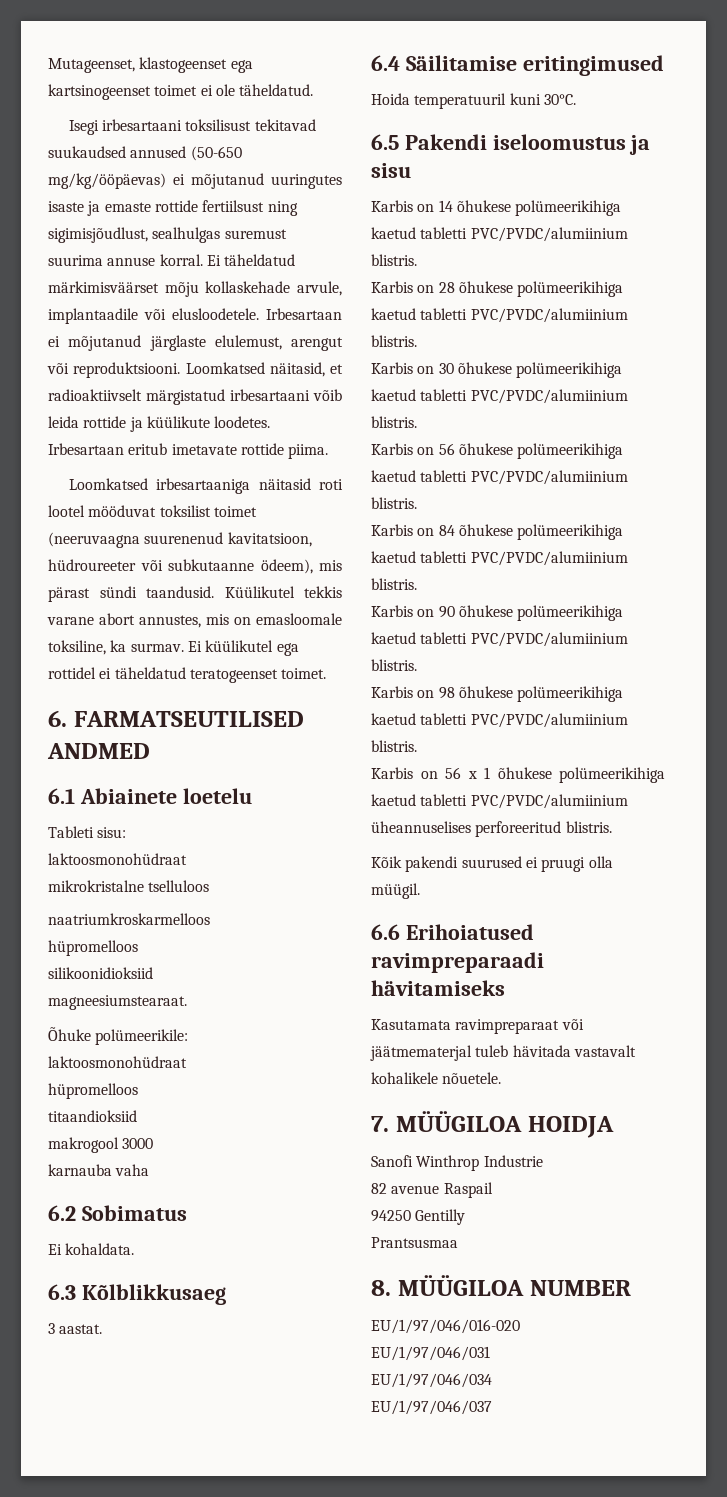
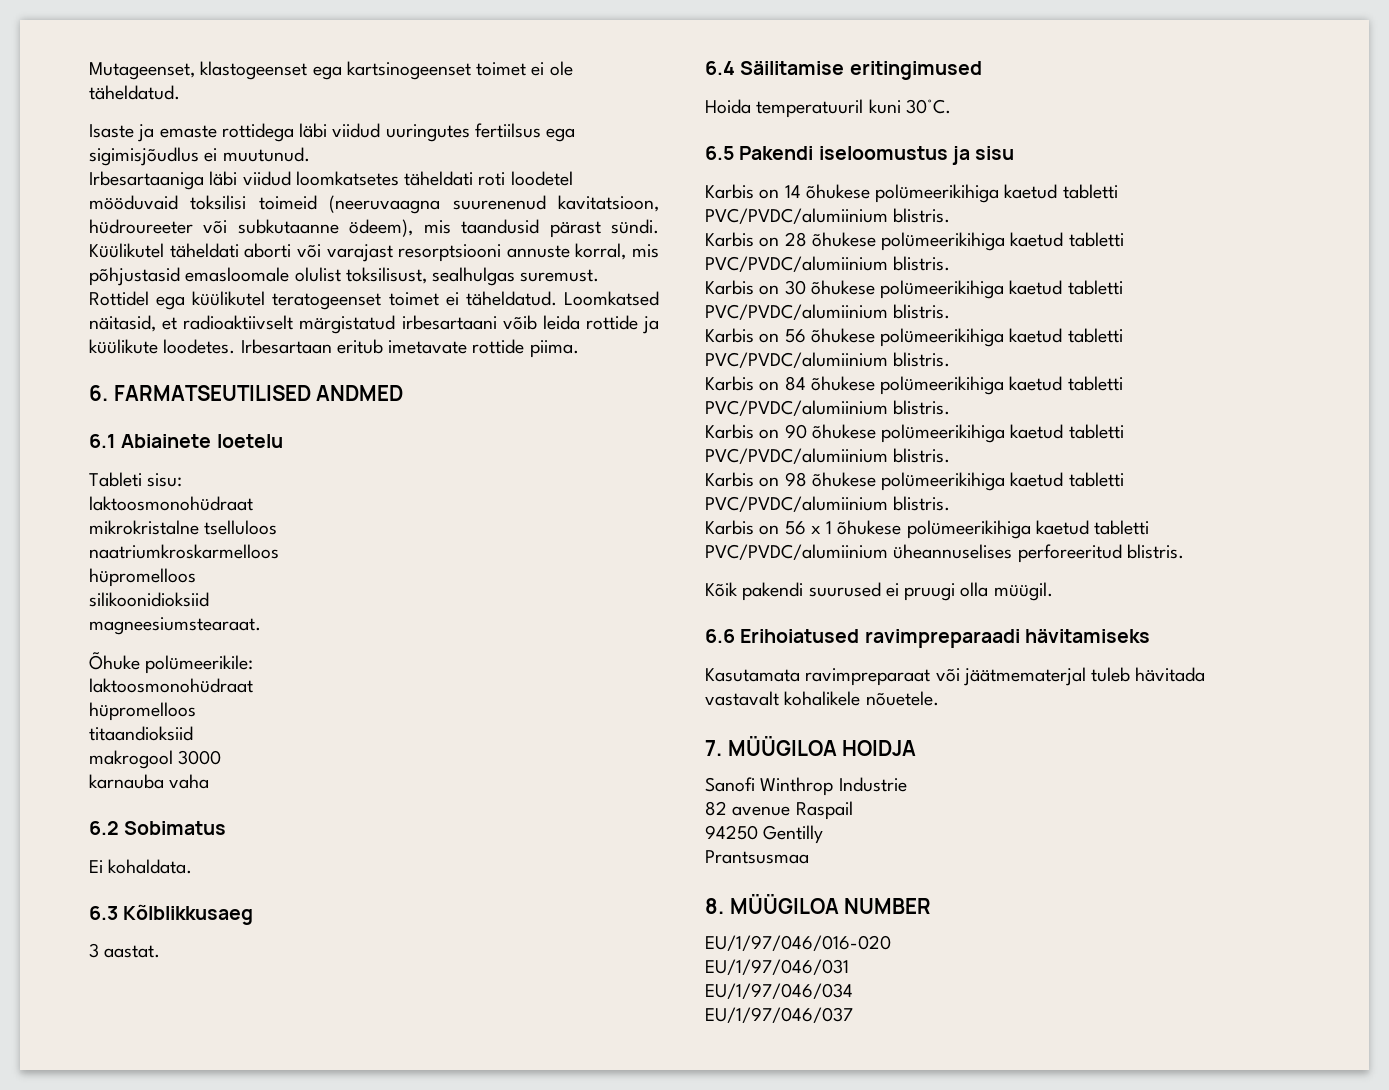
- Isegi irbesartaani toksilisust tekitavad suukaudsed annused (50-650 mg/kg/ööpäevas) ei mõjutanud uuringutes isaste ja emaste rottide fertiilsust ning sigimisjõudlust, sealhulgas suremust suurima annuse korral. Ei täheldatud märkimisväärset mõju kollaskehade arvule, implantaadile või elusloodetele. Irbesartaan ei mõjutanud järglaste elulemust, arengut või reproduktsiooni.
+ Isaste ja emaste rottidega läbi viidud uuringutes fertiilsus ega sigimisjõudlus ei muutunud.
+ Irbesartaaniga läbi viidud loomkatsetes täheldati roti loodetel mööduvaid toksilisi toimeid (neeruvaagna suurenenud kavitatsioon, hüdroureeter või subkutaanne ödeem), mis taandusid pärast sündi. Küülikutel täheldati aborti või varajast resorptsiooni annuste korral, mis põhjustasid emasloomale olulist toksilisust, sealhulgas suremust. Rottidel ega küülikutel teratogeenset toimet ei täheldatud.
- Loomkatsed irbesartaaniga näitasid roti lootel mööduvat toksilist toimet (neeruvaagna suurenenud kavitatsioon, hüdroureeter või subkutaanne ödeem), mis pärast sündi taandusid. Küülikutel tekkis varane abort annustes, mis on emasloomale toksiline, ka surmav. Ei küülikutel ega rottidel ei täheldatud teratogeenset toimet.

